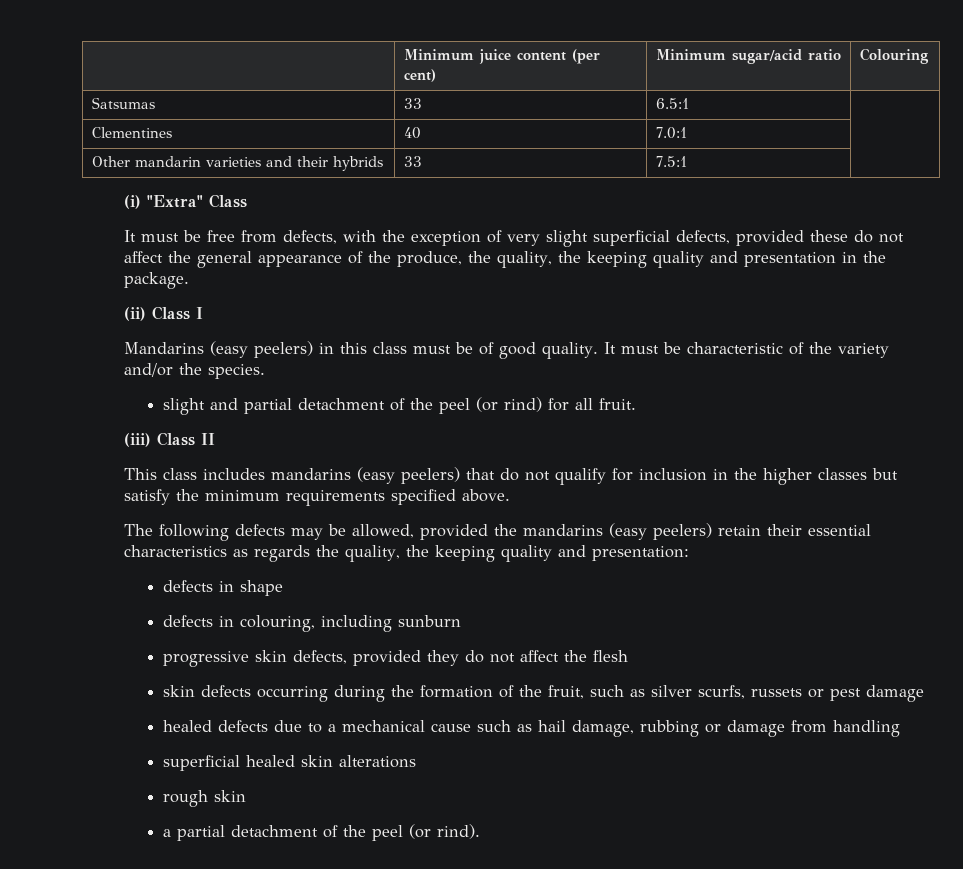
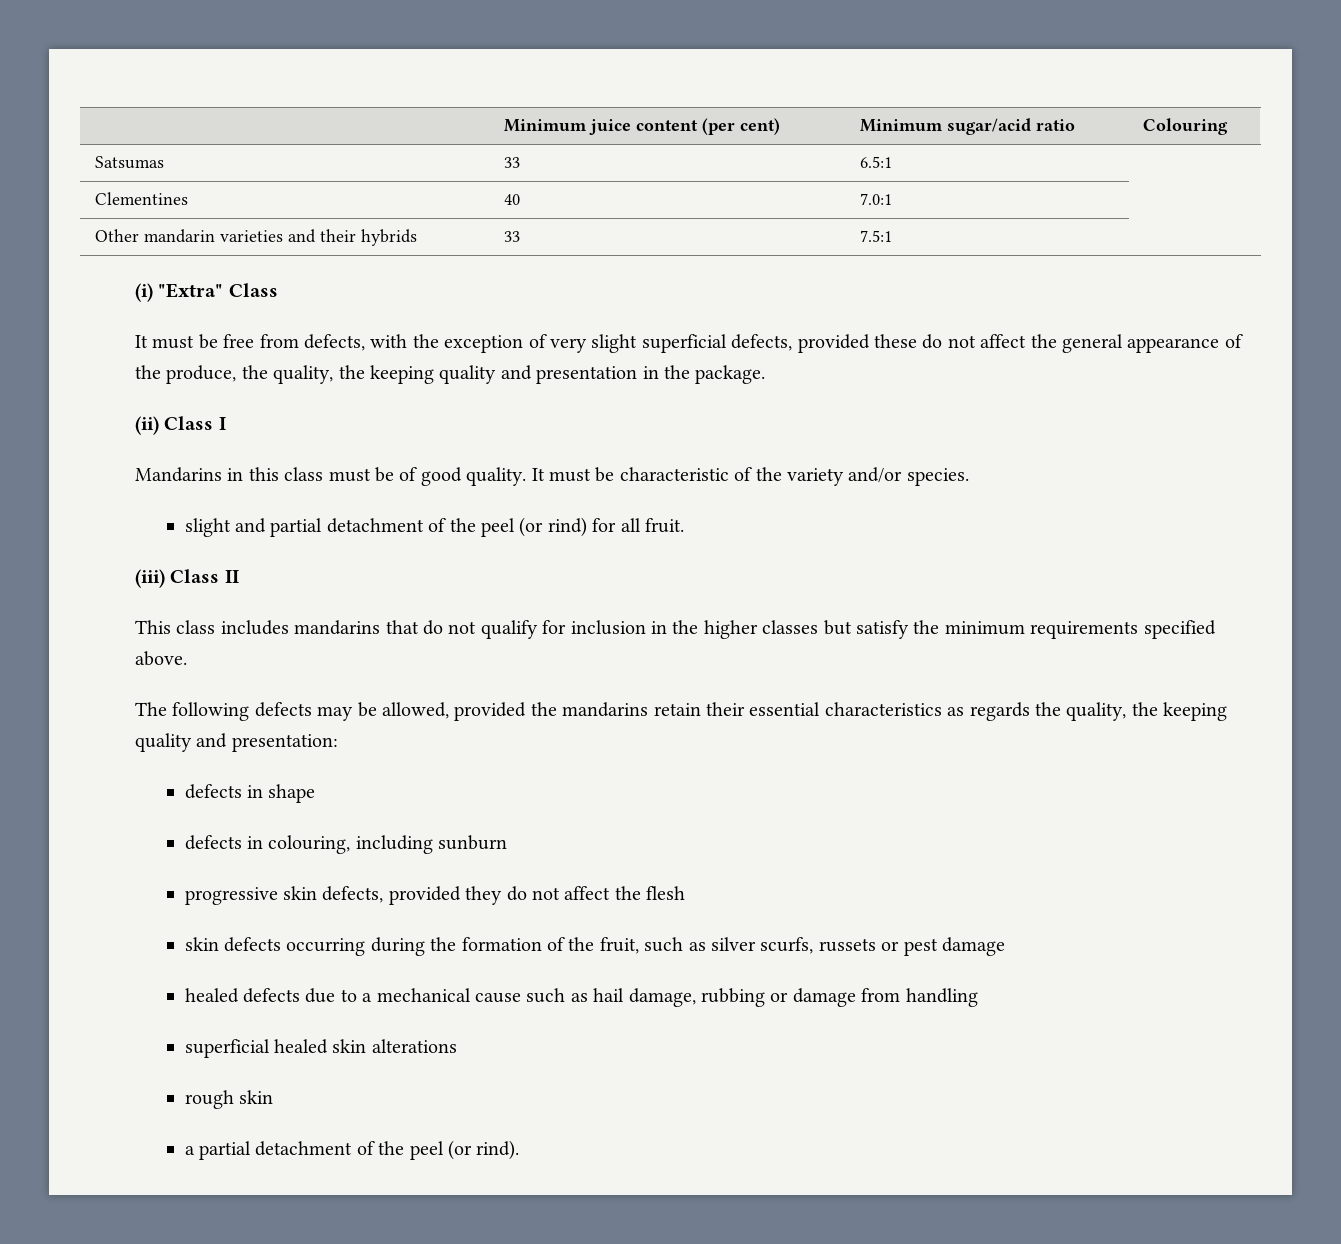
- Mandarins (easy peelers) in this class must be of good quality.
+ Mandarins in this class must be of good quality.
- It must be characteristic of the variety and/or the species.
+ It must be characteristic of the variety and/or species.
- This class includes mandarins (easy peelers) that do not qualify for inclusion in the higher classes but satisfy the minimum requirements specified above.
+ This class includes mandarins that do not qualify for inclusion in the higher classes but satisfy the minimum requirements specified above.
- The following defects may be allowed, provided the mandarins (easy peelers) retain their essential characteristics as regards the quality, the keeping quality and presentation:
+ The following defects may be allowed, provided the mandarins retain their essential characteristics as regards the quality, the keeping quality and presentation:

